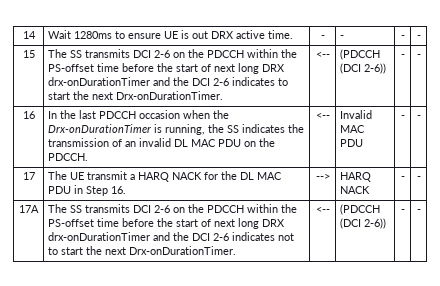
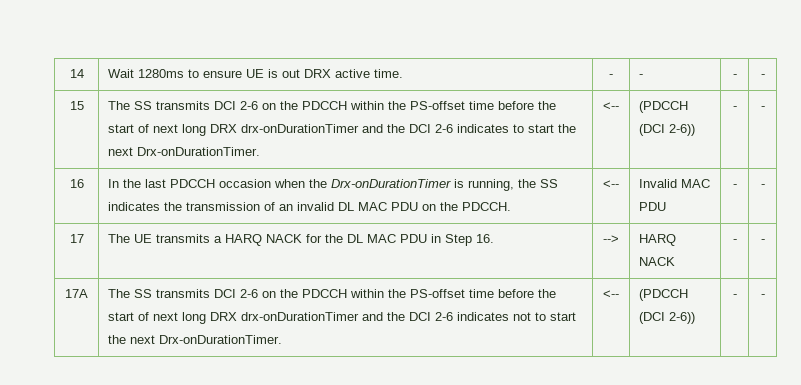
- 17 | The UE transmit a HARQ NACK for the DL MAC PDU in Step 16. | --> | HARQ NACK | - | -
+ 17 | The UE transmits a HARQ NACK for the DL MAC PDU in Step 16. | --> | HARQ NACK | - | -

